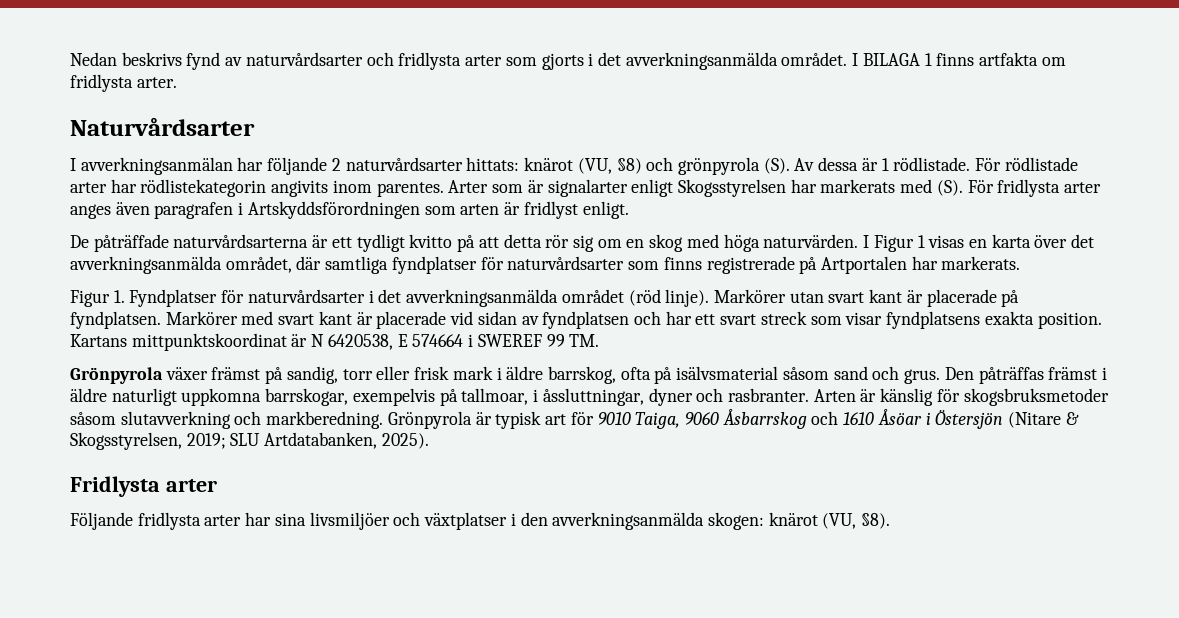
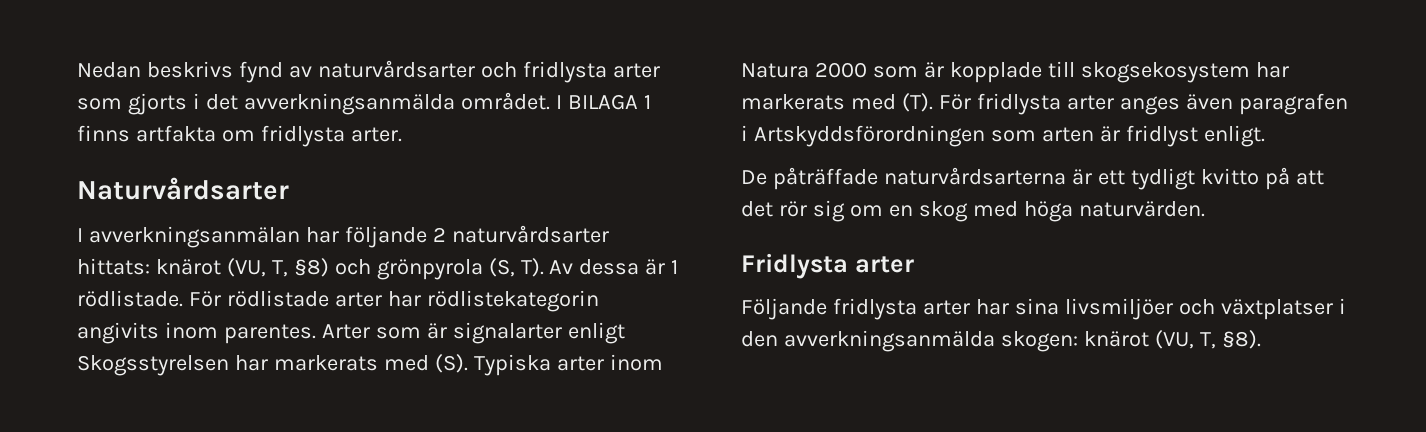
- I avverkningsanmälan har följande 2 naturvårdsarter hittats: knärot (VU, §8) och grönpyrola (S). Av dessa är 1 rödlistade.
+ I avverkningsanmälan har följande 2 naturvårdsarter hittats: knärot (VU, T, §8) och grönpyrola (S, T). Av dessa är 1 rödlistade.
- Arter som är signalarter enligt Skogsstyrelsen har markerats med (S). För fridlysta arter anges även paragrafen i Artskyddsförordningen som arten är fridlyst enligt.
+ Arter som är signalarter enligt Skogsstyrelsen har markerats med (S). Typiska arter inom Natura 2000 som är kopplade till skogsekosystem har markerats med (T). För fridlysta arter anges även paragrafen i Artskyddsförordningen som arten är fridlyst enligt.
- De påträffade naturvårdsarterna är ett tydligt kvitto på att detta rör sig om en skog med höga naturvärden. I Figur 1 visas en karta över det avverkningsanmälda området, där samtliga fyndplatser för naturvårdsarter som finns registrerade på Artportalen har markerats.
- Figur 1. Fyndplatser för naturvårdsarter i det avverkningsanmälda området (röd linje). Markörer utan svart kant är placerade på fyndplatsen. Markörer med svart kant är placerade vid sidan av fyndplatsen och har ett svart streck som visar fyndplatsens exakta position. Kartans mittpunktskoordinat är N 6420538, E 574664 i SWEREF 99 TM.
- Grönpyrola växer främst på sandig, torr eller frisk mark i äldre barrskog, ofta på isälvsmaterial såsom sand och grus. Den påträffas främst i äldre naturligt uppkomna barrskogar, exempelvis på tallmoar, i åssluttningar, dyner och rasbranter. Arten är känslig för skogsbruksmetoder såsom slutavverkning och markberedning. Grönpyrola är typisk art för 9010 Taiga, 9060 Åsbarrskog och 1610 Åsöar i Östersjön (Nitare & Skogsstyrelsen, 2019; SLU Artdatabanken, 2025).
+ De påträffade naturvårdsarterna är ett tydligt kvitto på att det rör sig om en skog med höga naturvärden.
- Följande fridlysta arter har sina livsmiljöer och växtplatser i den avverkningsanmälda skogen: knärot (VU, §8).
+ Följande fridlysta arter har sina livsmiljöer och växtplatser i den avverkningsanmälda skogen: knärot (VU, T, §8).

